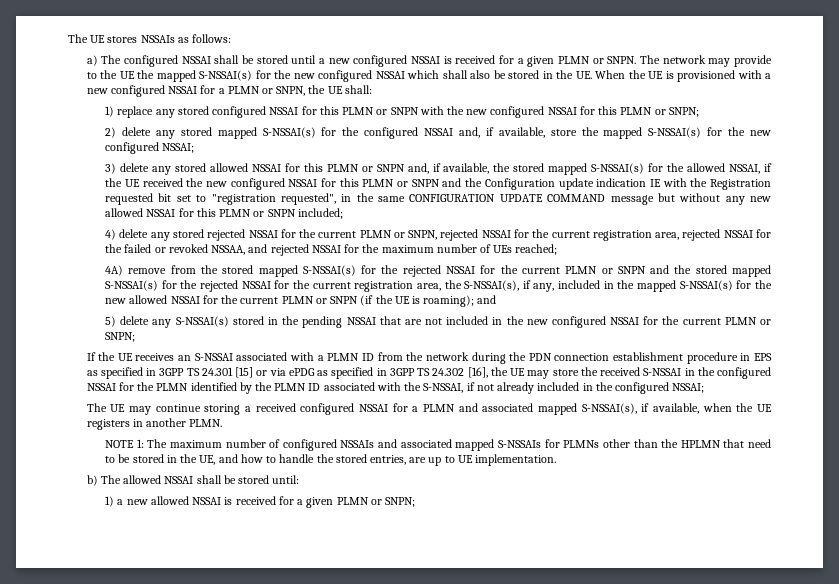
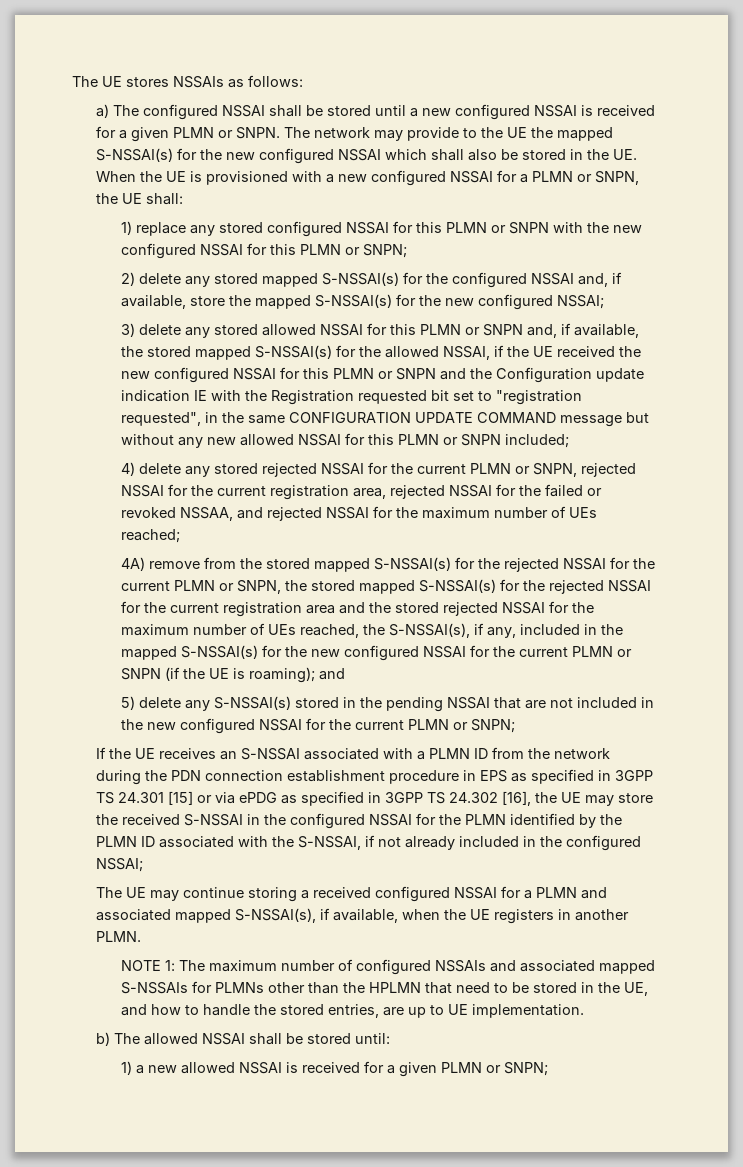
- 4A) remove from the stored mapped S-NSSAI(s) for the rejected NSSAI for the current PLMN or SNPN and the stored mapped S-NSSAI(s) for the rejected NSSAI for the current registration area, the S-NSSAI(s), if any, included in the mapped S-NSSAI(s) for the new allowed NSSAI for the current PLMN or SNPN (if the UE is roaming); and
+ 4A) remove from the stored mapped S-NSSAI(s) for the rejected NSSAI for the current PLMN or SNPN, the stored mapped S-NSSAI(s) for the rejected NSSAI for the current registration area and the stored rejected NSSAI for the maximum number of UEs reached, the S-NSSAI(s), if any, included in the mapped S-NSSAI(s) for the new configured NSSAI for the current PLMN or SNPN (if the UE is roaming); and

